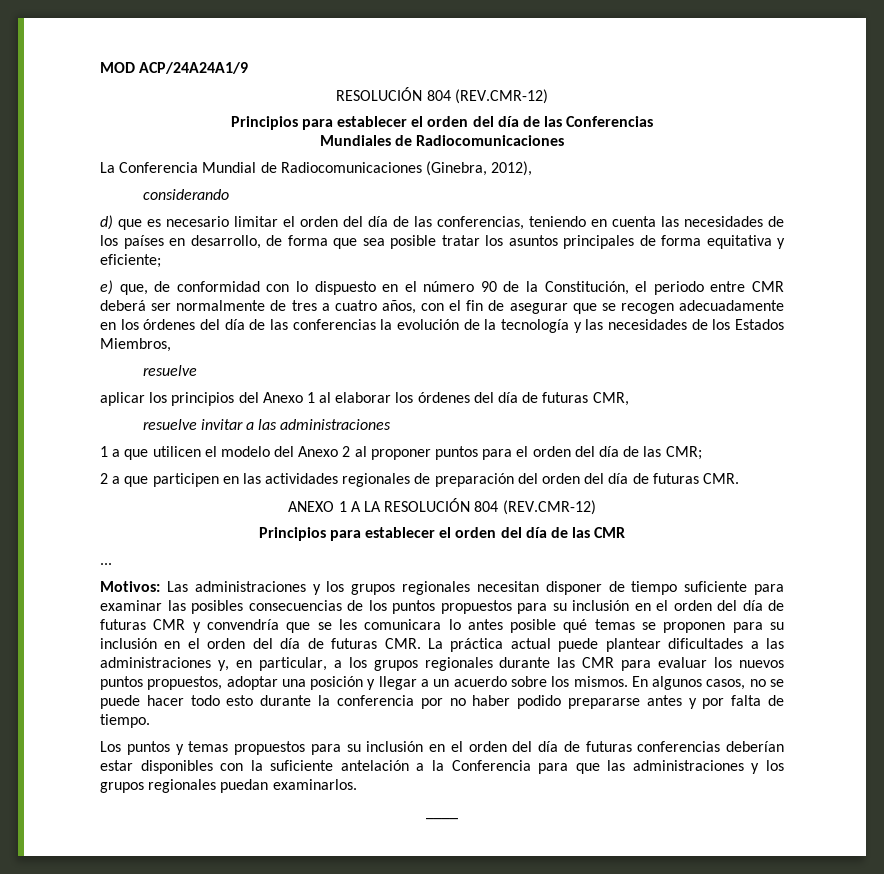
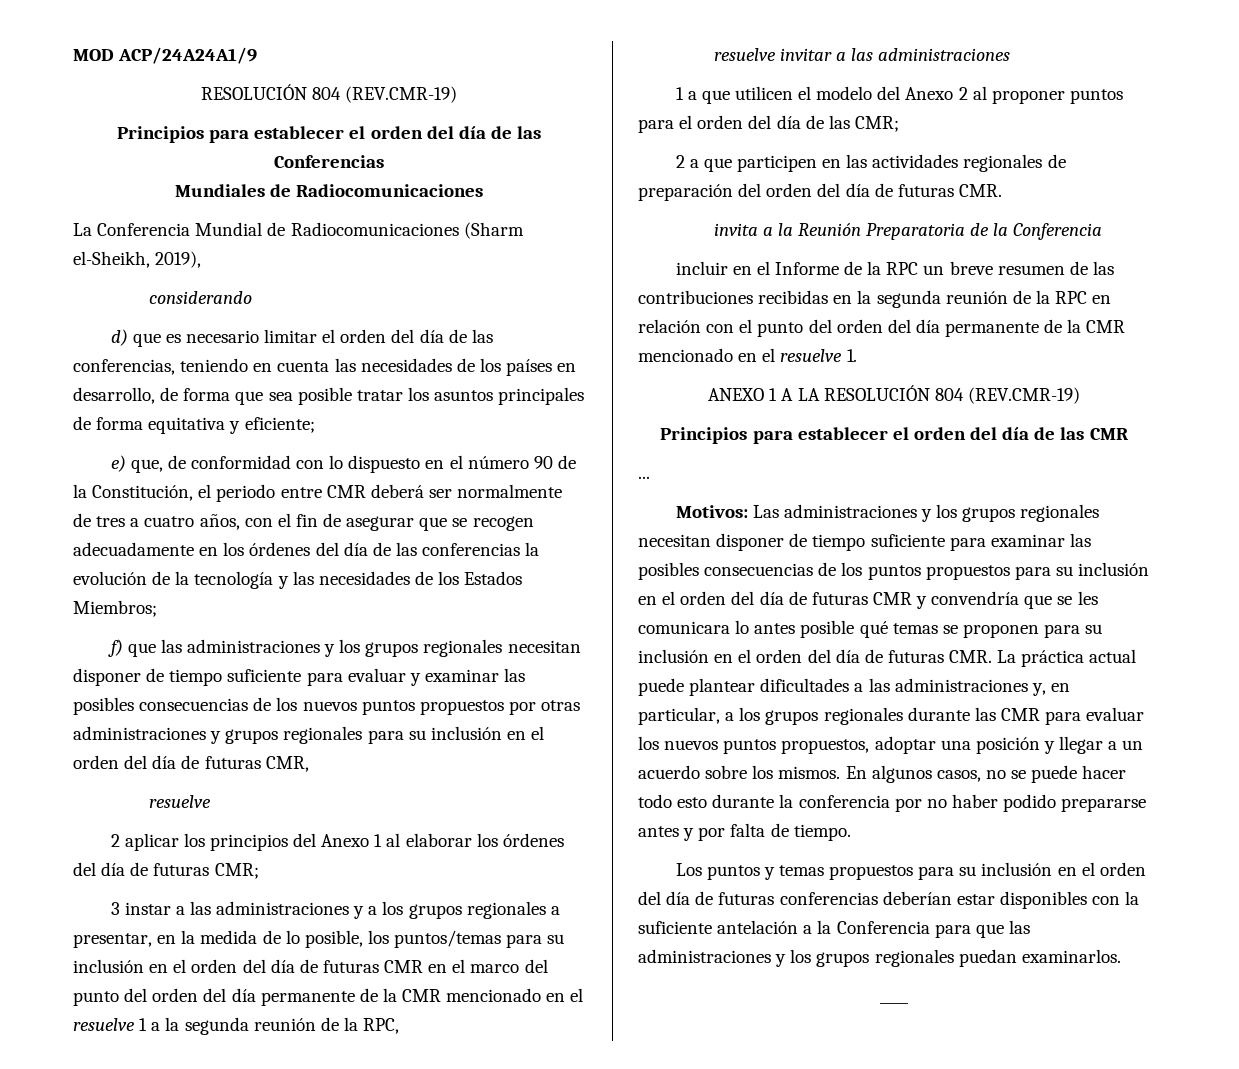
  MOD ACP/24A24A1/9
- RESOLUCIÓN 804 (REV.CMR-12)
+ RESOLUCIÓN 804 (REV.CMR-19)
- La Conferencia Mundial de Radiocomunicaciones (Ginebra, 2012),
+ La Conferencia Mundial de Radiocomunicaciones (Sharm el-Sheikh, 2019),
- e) que, de conformidad con lo dispuesto en el número 90 de la Constitución, el periodo entre CMR deberá ser normalmente de tres a cuatro años, con el fin de asegurar que se recogen adecuadamente en los órdenes del día de las conferencias la evolución de la tecnología y las necesidades de los Estados Miembros,
+ e) que, de conformidad con lo dispuesto en el número 90 de la Constitución, el periodo entre CMR deberá ser normalmente de tres a cuatro años, con el fin de asegurar que se recogen adecuadamente en los órdenes del día de las conferencias la evolución de la tecnología y las necesidades de los Estados Miembros;
+ f) que las administraciones y los grupos regionales necesitan disponer de tiempo suficiente para evaluar y examinar las posibles consecuencias de los nuevos puntos propuestos por otras administraciones y grupos regionales para su inclusión en el orden del día de futuras CMR,
- aplicar los principios del Anexo 1 al elaborar los órdenes del día de futuras CMR,
+ 2 aplicar los principios del Anexo 1 al elaborar los órdenes del día de futuras CMR;
+ 3 instar a las administraciones y a los grupos regionales a presentar, en la medida de lo posible, los puntos/temas para su inclusión en el orden del día de futuras CMR en el marco del punto del orden del día permanente de la CMR mencionado en el resuelve 1 a la segunda reunión de la RPC,
+ invita a la Reunión Preparatoria de la Conferencia
+ incluir en el Informe de la RPC un breve resumen de las contribuciones recibidas en la segunda reunión de la RPC en relación con el punto del orden del día permanente de la CMR mencionado en el resuelve 1.
- ANEXO 1 A LA RESOLUCIÓN 804 (REV.CMR-12)
+ ANEXO 1 A LA RESOLUCIÓN 804 (REV.CMR-19)

